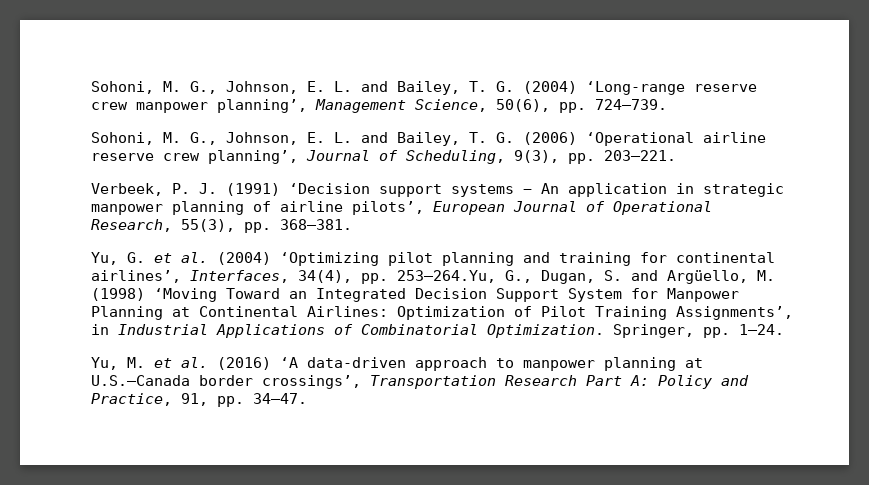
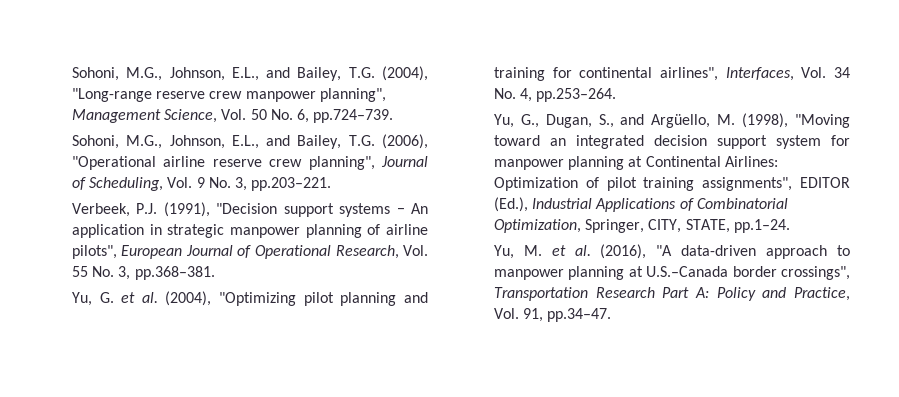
- Sohoni, M. G., Johnson, E. L. and Bailey, T. G. (2004) ‘Long-range reserve crew manpower planning’, Management Science, 50(6), pp. 724–739.
- Sohoni, M. G., Johnson, E. L. and Bailey, T. G. (2006) ‘Operational airline reserve crew planning’, Journal of Scheduling, 9(3), pp. 203–221.
- Verbeek, P. J. (1991) ‘Decision support systems − An application in strategic manpower planning of airline pilots’, European Journal of Operational Research, 55(3), pp. 368–381.
+ Sohoni, M.G., Johnson, E.L., and Bailey, T.G. (2004), "Long-range reserve crew manpower planning", Management Science, Vol. 50 No. 6, pp.724–739.
+ Sohoni, M.G., Johnson, E.L., and Bailey, T.G. (2006), "Operational airline reserve crew planning", Journal of Scheduling, Vol. 9 No. 3, pp.203–221.
+ Verbeek, P.J. (1991), "Decision support systems − An application in strategic manpower planning of airline pilots", European Journal of Operational Research, Vol. 55 No. 3, pp.368–381.
- Yu, G. et al. (2004) ‘Optimizing pilot planning and training for continental airlines’, Interfaces, 34(4), pp. 253–264.Yu, G., Dugan, S. and Argüello, M. (1998) ‘Moving Toward an Integrated Decision Support System for Manpower Planning at Continental Airlines: Optimization of Pilot Training Assignments’, in Industrial Applications of Combinatorial Optimization. Springer, pp. 1–24.
+ Yu, G. et al. (2004), "Optimizing pilot planning and training for continental airlines", Interfaces, Vol. 34 No. 4, pp.253–264.
+ Yu, G., Dugan, S., and Argüello, M. (1998), "Moving toward an integrated decision support system for manpower planning at Continental Airlines: Optimization of pilot training assignments", EDITOR (Ed.), Industrial Applications of Combinatorial Optimization, Springer, CITY, STATE, pp.1–24.
- Yu, M. et al. (2016) ‘A data-driven approach to manpower planning at U.S.–Canada border crossings’, Transportation Research Part A: Policy and Practice, 91, pp. 34–47.
+ Yu, M. et al. (2016), "A data-driven approach to manpower planning at U.S.–Canada border crossings", Transportation Research Part A: Policy and Practice, Vol. 91, pp.34–47.

